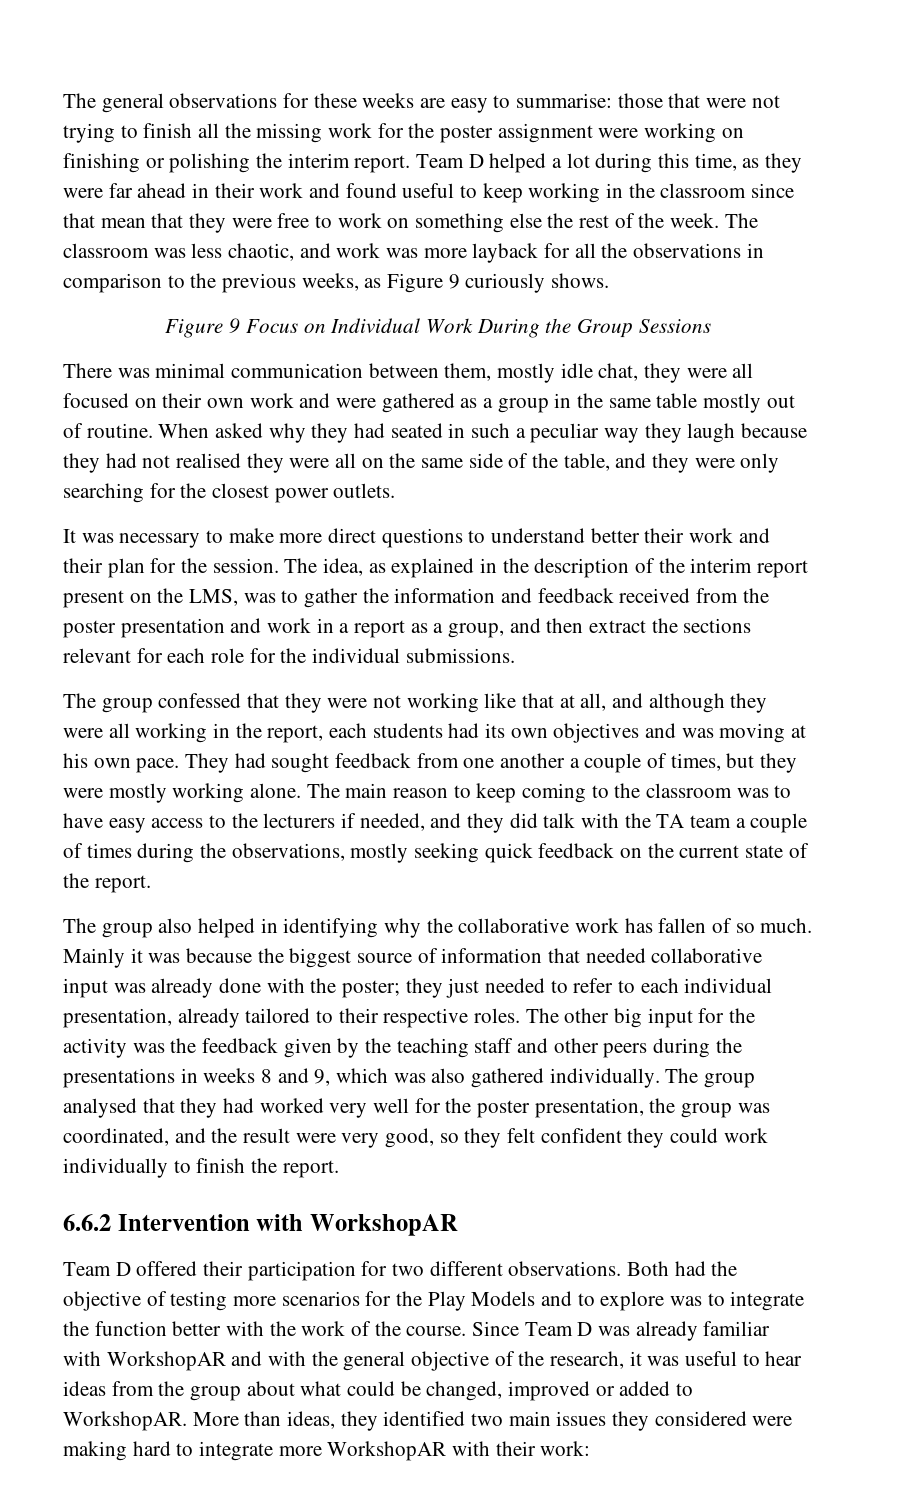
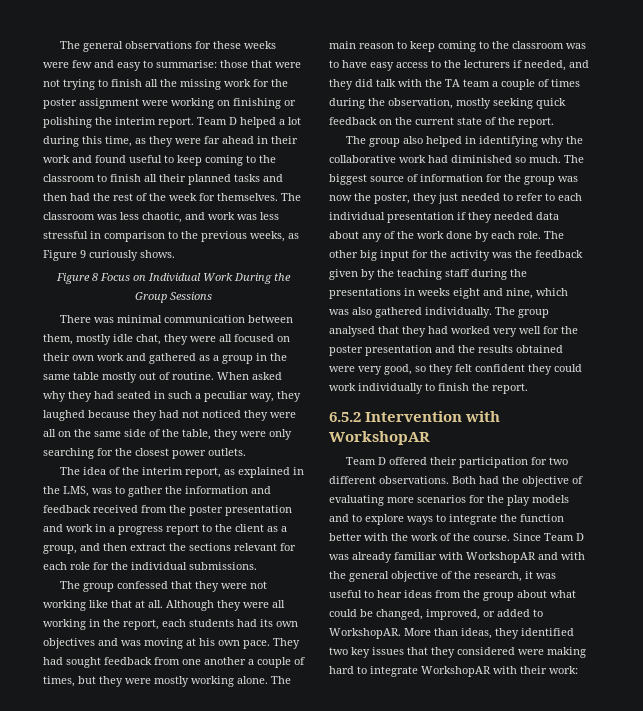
- The general observations for these weeks are easy to summarise: those that were not trying to finish all the missing work for the poster assignment were working on finishing or polishing the interim report.
+ The general observations for these weeks were few and easy to summarise: those that were not trying to finish all the missing work for the poster assignment were working on finishing or polishing the interim report.
- Team D helped a lot during this time, as they were far ahead in their work and found useful to keep working in the classroom since that mean that they were free to work on something else the rest of the week.
+ Team D helped a lot during this time, as they were far ahead in their work and found useful to keep coming to the classroom to finish all their planned tasks and then had the rest of the week for themselves.
- The classroom was less chaotic, and work was more layback for all the observations in comparison to the previous weeks, as Figure 9 curiously shows.
+ The classroom was less chaotic, and work was less stressful in comparison to the previous weeks, as Figure 9 curiously shows.
- Figure 9 Focus on Individual Work During the Group Sessions
+ Figure 8 Focus on Individual Work During the Group Sessions
- There was minimal communication between them, mostly idle chat, they were all focused on their own work and were gathered as a group in the same table mostly out of routine.
+ There was minimal communication between them, mostly idle chat, they were all focused on their own work and gathered as a group in the same table mostly out of routine.
- When asked why they had seated in such a peculiar way they laugh because they had not realised they were all on the same side of the table, and they were only searching for the closest power outlets.
+ When asked why they had seated in such a peculiar way, they laughed because they had not noticed they were all on the same side of the table, they were only searching for the closest power outlets.
- It was necessary to make more direct questions to understand better their work and their plan for the session. The idea, as explained in the description of the interim report present on the LMS, was to gather the information and feedback received from the poster presentation and work in a report as a group, and then extract the sections relevant for each role for the individual submissions.
+ The idea of the interim report, as explained in the LMS, was to gather the information and feedback received from the poster presentation and work in a progress report to the client as a group, and then extract the sections relevant for each role for the individual submissions.
- The group confessed that they were not working like that at all, and although they were all working in the report, each students had its own objectives and was moving at his own pace.
+ The group confessed that they were not working like that at all. Although they were all working in the report, each students had its own objectives and was moving at his own pace.
- The main reason to keep coming to the classroom was to have easy access to the lecturers if needed, and they did talk with the TA team a couple of times during the observations, mostly seeking quick feedback on the current state of the report.
+ The main reason to keep coming to the classroom was to have easy access to the lecturers if needed, and they did talk with the TA team a couple of times during the observation, mostly seeking quick feedback on the current state of the report.
- The group also helped in identifying why the collaborative work has fallen of so much. Mainly it was because the biggest source of information that needed collaborative input was already done with the poster; they just needed to refer to each individual presentation, already tailored to their respective roles.
+ The group also helped in identifying why the collaborative work had diminished so much. The biggest source of information for the group was now the poster, they just needed to refer to each individual presentation if they needed data about any of the work done by each role.
- The other big input for the activity was the feedback given by the teaching staff and other peers during the presentations in weeks 8 and 9, which was also gathered individually.
+ The other big input for the activity was the feedback given by the teaching staff during the presentations in weeks eight and nine, which was also gathered individually.
- The group analysed that they had worked very well for the poster presentation, the group was coordinated, and the result were very good, so they felt confident they could work individually to finish the report.
+ The group analysed that they had worked very well for the poster presentation and the results obtained were very good, so they felt confident they could work individually to finish the report.
- 6.6.2 Intervention with WorkshopAR
+ 6.5.2 Intervention with WorkshopAR
- Both had the objective of testing more scenarios for the Play Models and to explore was to integrate the function better with the work of the course.
+ Both had the objective of evaluating more scenarios for the play models and to explore ways to integrate the function better with the work of the course.
- Since Team D was already familiar with WorkshopAR and with the general objective of the research, it was useful to hear ideas from the group about what could be changed, improved or added to WorkshopAR.
+ Since Team D was already familiar with WorkshopAR and with the general objective of the research, it was useful to hear ideas from the group about what could be changed, improved, or added to WorkshopAR.
- More than ideas, they identified two main issues they considered were making hard to integrate more WorkshopAR with their work:
+ More than ideas, they identified two key issues that they considered were making hard to integrate WorkshopAR with their work:

